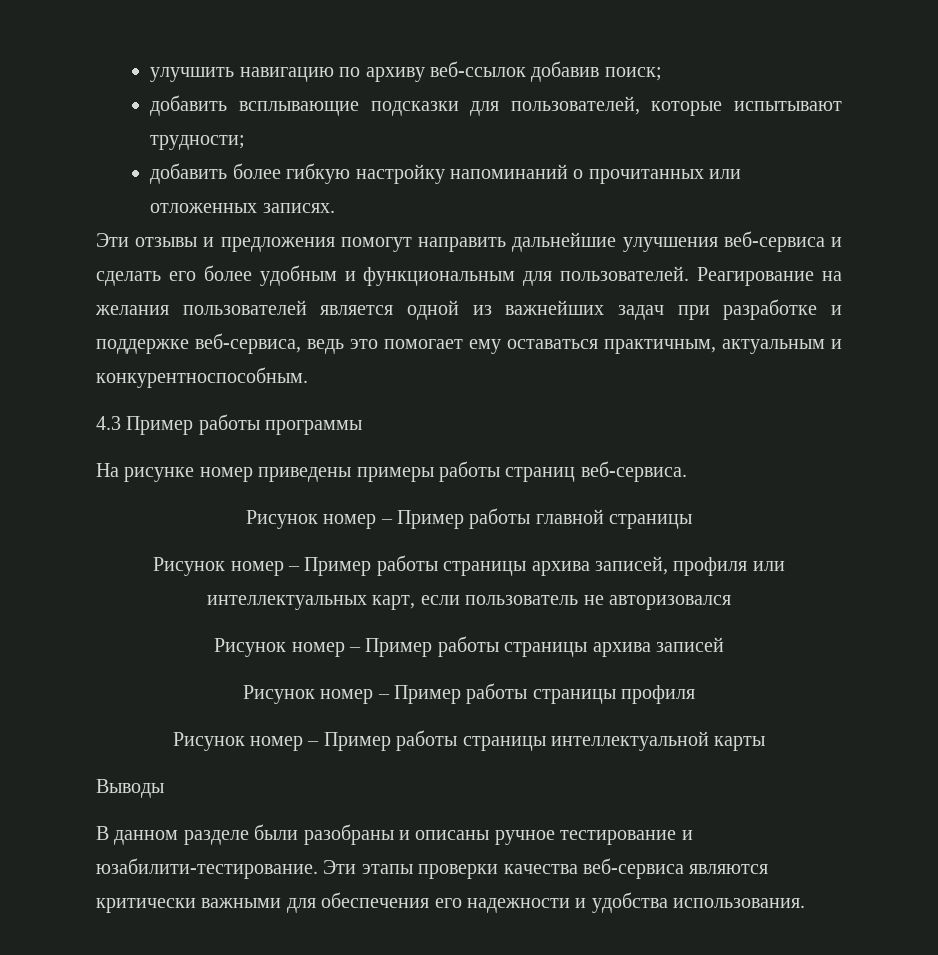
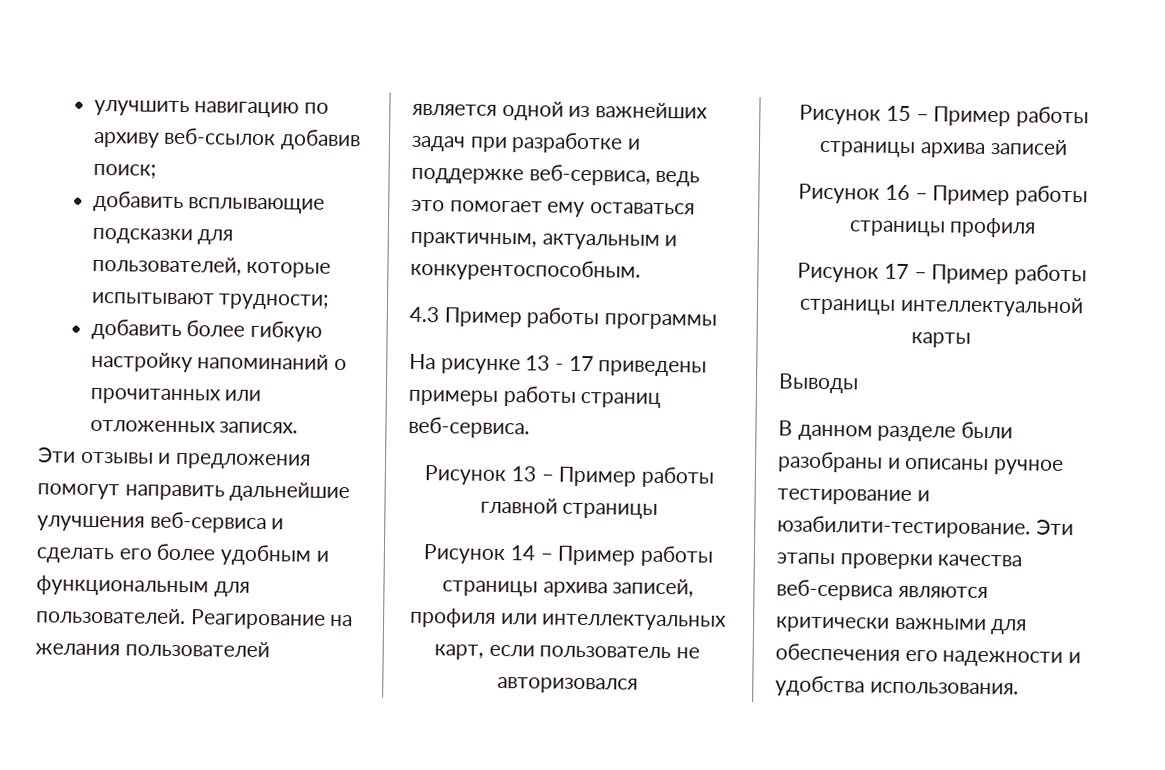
- Реагирование на желания пользователей является одной из важнейших задач при разработке и поддержке веб-сервиса, ведь это помогает ему оставаться практичным, актуальным и конкурентноспособным.
+ Реагирование на желания пользователей является одной из важнейших задач при разработке и поддержке веб-сервиса, ведь это помогает ему оставаться практичным, актуальным и конкурентоспособным.
- На рисунке номер приведены примеры работы страниц веб-сервиса.
+ На рисунке 13 - 17 приведены примеры работы страниц веб-сервиса.
- Рисунок номер – Пример работы главной страницы
+ Рисунок 13 – Пример работы главной страницы
- Рисунок номер – Пример работы страницы архива записей, профиля или интеллектуальных карт, если пользователь не авторизовался
+ Рисунок 14 – Пример работы страницы архива записей, профиля или интеллектуальных карт, если пользователь не авторизовался
- Рисунок номер – Пример работы страницы архива записей
+ Рисунок 15 – Пример работы страницы архива записей
- Рисунок номер – Пример работы страницы профиля
+ Рисунок 16 – Пример работы страницы профиля
- Рисунок номер – Пример работы страницы интеллектуальной карты
+ Рисунок 17 – Пример работы страницы интеллектуальной карты

